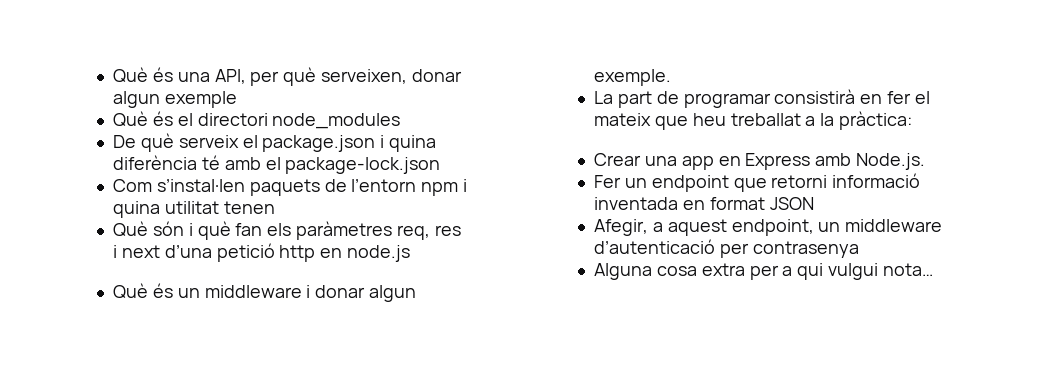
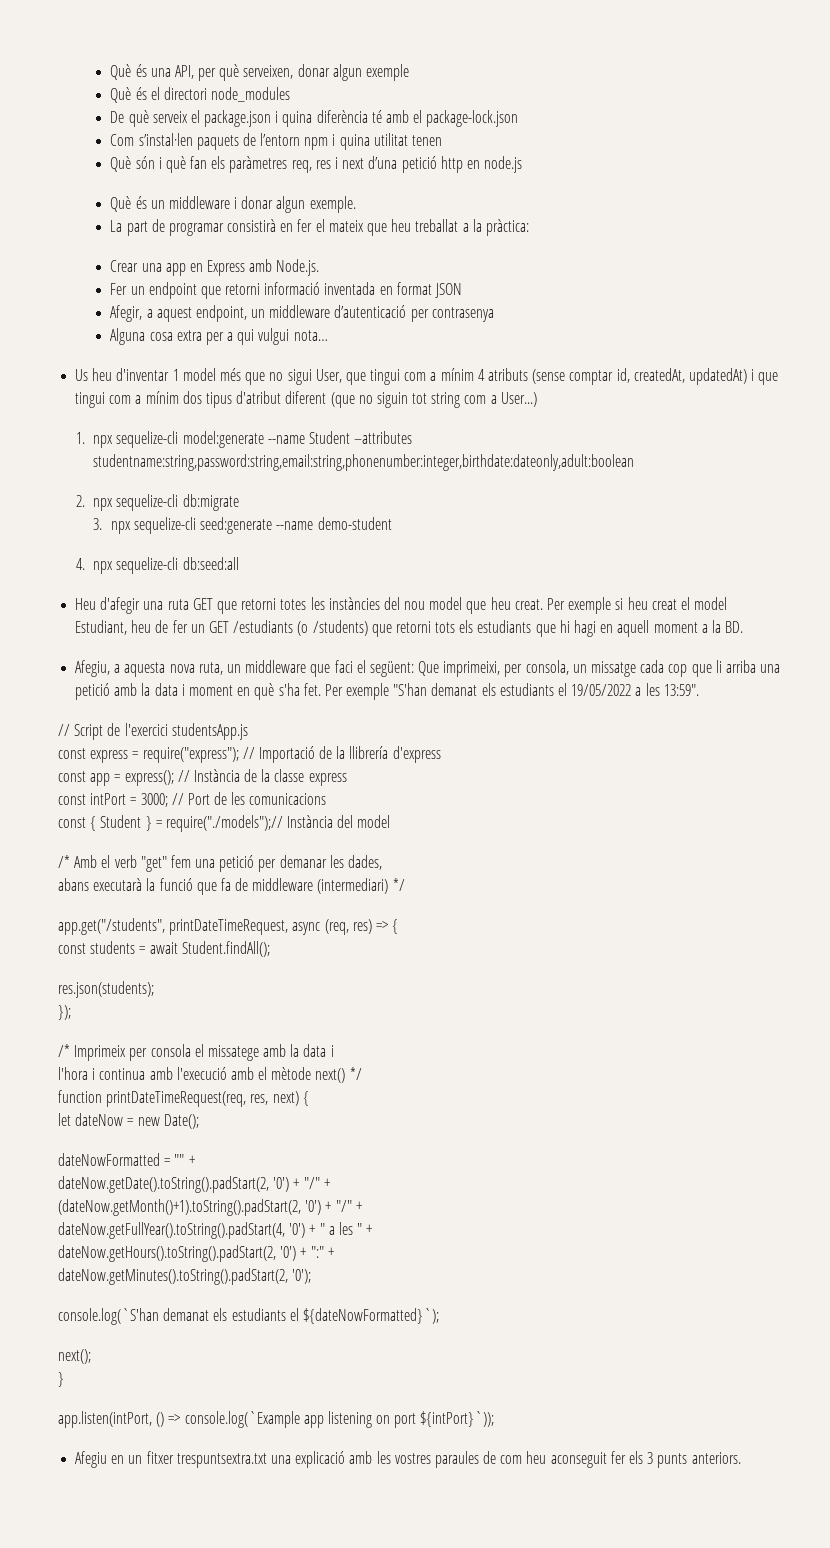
+ Us heu d'inventar 1 model més que no sigui User, que tingui com a mínim 4 atributs (sense comptar id, createdAt, updatedAt) i que tingui com a mínim dos tipus d'atribut diferent (que no siguin tot string com a User...)
+ 1. npx sequelize-cli model:generate --name Student –attributes studentname:string,password:string,email:string,phonenumber:integer,birthdate:dateonly,adult:boolean
+ 2. npx sequelize-cli db:migrate
+ 3. npx sequelize-cli seed:generate --name demo-student
+ 4. npx sequelize-cli db:seed:all
+ Heu d'afegir una ruta GET que retorni totes les instàncies del nou model que heu creat. Per exemple si heu creat el model Estudiant, heu de fer un GET /estudiants (o /students) que retorni tots els estudiants que hi hagi en aquell moment a la BD.
+ Afegiu, a aquesta nova ruta, un middleware que faci el següent: Que imprimeixi, per consola, un missatge cada cop que li arriba una petició amb la data i moment en què s'ha fet. Per exemple "S'han demanat els estudiants el 19/05/2022 a les 13:59".
+ // Script de l'exercici studentsApp.js
+ const express = require("express"); // Importació de la llibrería d'express
+ const app = express(); // Instància de la classe express
+ const intPort = 3000; // Port de les comunicacions
+ const { Student } = require("./models");// Instància del model
+ /* Amb el verb "get" fem una petició per demanar les dades,
+ abans executarà la funció que fa de middleware (intermediari) */
+ app.get("/students", printDateTimeRequest, async (req, res) => {
+ const students = await Student.findAll();
+ res.json(students);
+ });
+ /* Imprimeix per consola el missatege amb la data i
+ l'hora i continua amb l'execució amb el mètode next() */
+ function printDateTimeRequest(req, res, next) {
+ let dateNow = new Date();
+ dateNowFormatted = "" +
+ dateNow.getDate().toString().padStart(2, '0') + "/" +
+ (dateNow.getMonth()+1).toString().padStart(2, '0') + "/" +
+ dateNow.getFullYear().toString().padStart(4, '0') + " a les " +
+ dateNow.getHours().toString().padStart(2, '0') + ":" +
+ dateNow.getMinutes().toString().padStart(2, '0');
+ console.log(`S'han demanat els estudiants el ${dateNowFormatted}`);
+ next();
+ }
+ app.listen(intPort, () => console.log(`Example app listening on port ${intPort}`));
+ Afegiu en un fitxer trespuntsextra.txt una explicació amb les vostres paraules de com heu aconseguit fer els 3 punts anteriors.

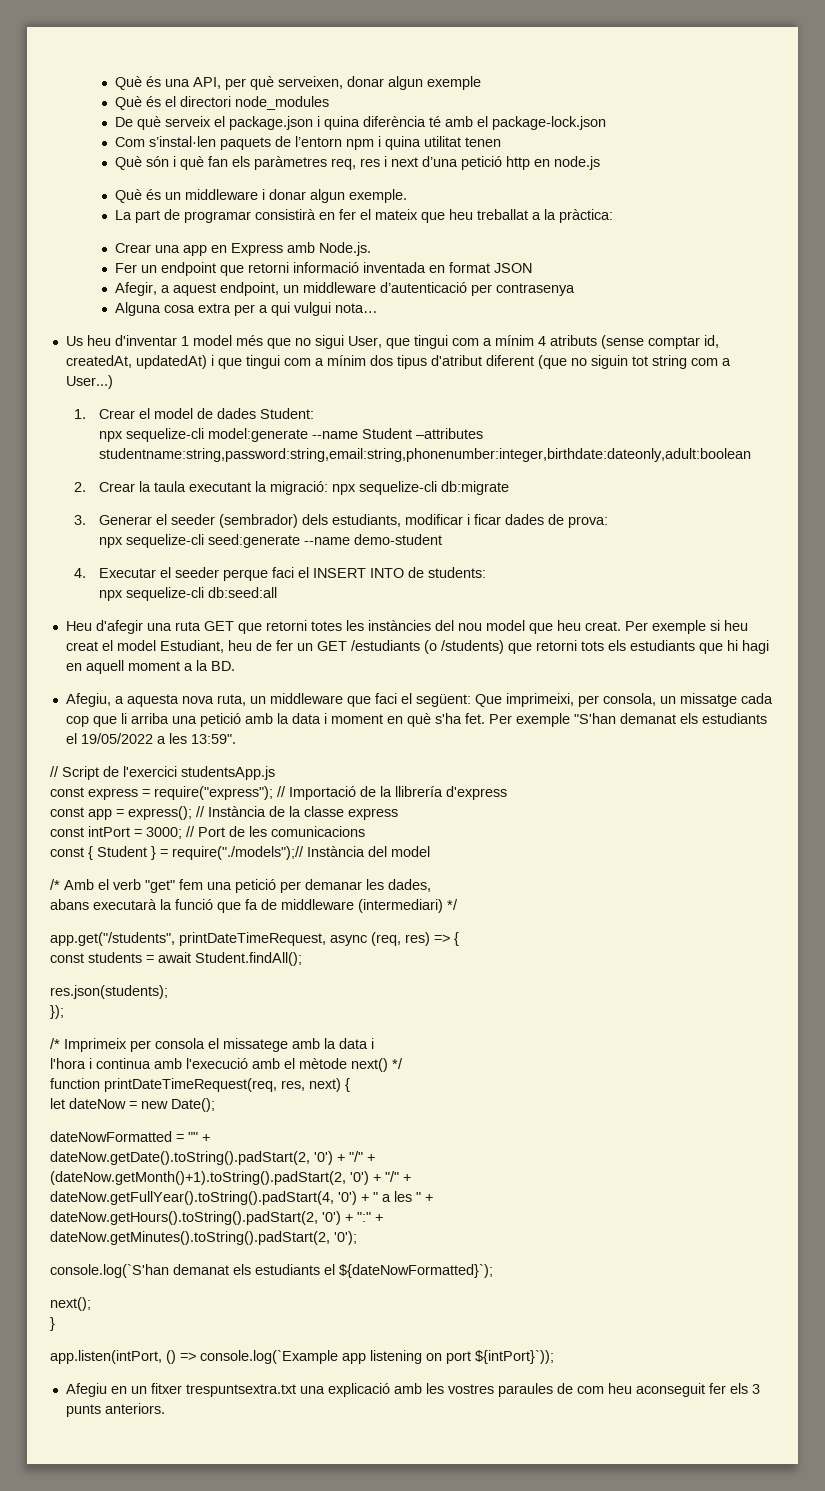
- 1. npx sequelize-cli model:generate --name Student –attributes studentname:string,password:string,email:string,phonenumber:integer,birthdate:dateonly,adult:boolean
+ 1. Crear el model de dades Student:
+ npx sequelize-cli model:generate --name Student –attributes studentname:string,password:string,email:string,phonenumber:integer,birthdate:dateonly,adult:boolean
- 2. npx sequelize-cli db:migrate
- 3. npx sequelize-cli seed:generate --name demo-student
+ 2. Crear la taula executant la migració: npx sequelize-cli db:migrate
+ 3. Generar el seeder (sembrador) dels estudiants, modificar i ficar dades de prova:
+ npx sequelize-cli seed:generate --name demo-student
- 4. npx sequelize-cli db:seed:all
+ 4. Executar el seeder perque faci el INSERT INTO de students:
+ npx sequelize-cli db:seed:all

